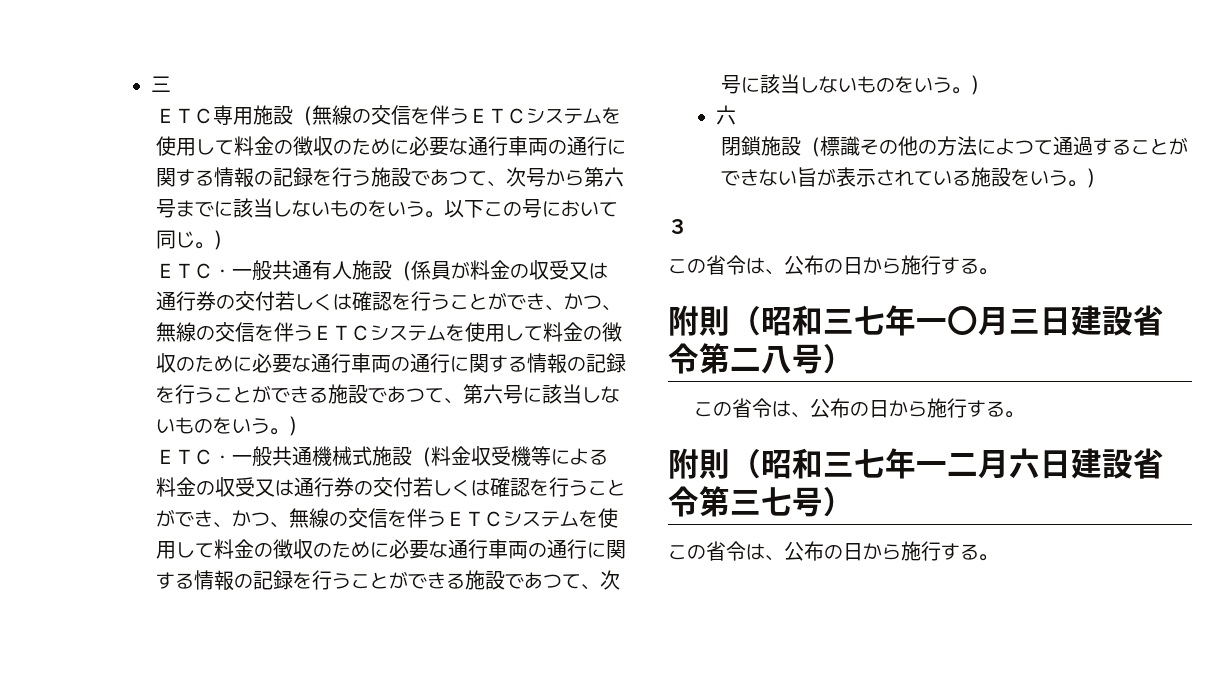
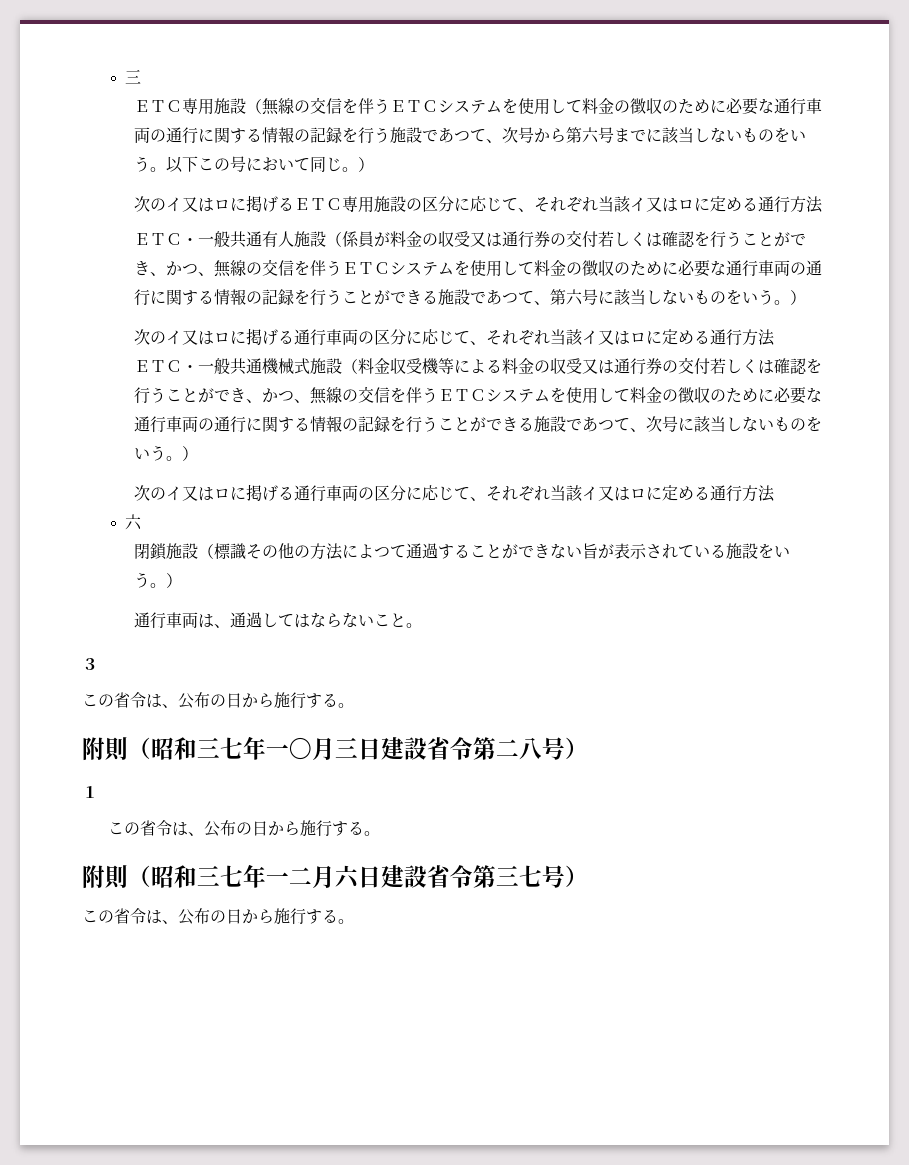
+ 次のイ又はロに掲げるＥＴＣ専用施設の区分に応じて、それぞれ当該イ又はロに定める通行方法
  ＥＴＣ・一般共通有人施設（係員が料金の収受又は通行券の交付若しくは確認を行うことができ、かつ、無線の交信を伴うＥＴＣシステムを使用して料金の徴収のために必要な通行車両の通行に関する情報の記録を行うことができる施設であつて、第六号に該当しないものをいう。）
+ 次のイ又はロに掲げる通行車両の区分に応じて、それぞれ当該イ又はロに定める通行方法
  ＥＴＣ・一般共通機械式施設（料金収受機等による料金の収受又は通行券の交付若しくは確認を行うことができ、かつ、無線の交信を伴うＥＴＣシステムを使用して料金の徴収のために必要な通行車両の通行に関する情報の記録を行うことができる施設であつて、次号に該当しないものをいう。）
+ 次のイ又はロに掲げる通行車両の区分に応じて、それぞれ当該イ又はロに定める通行方法
+ 通行車両は、通過してはならないこと。
+ １

